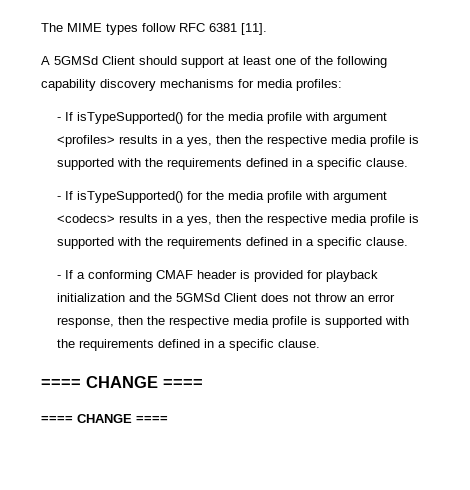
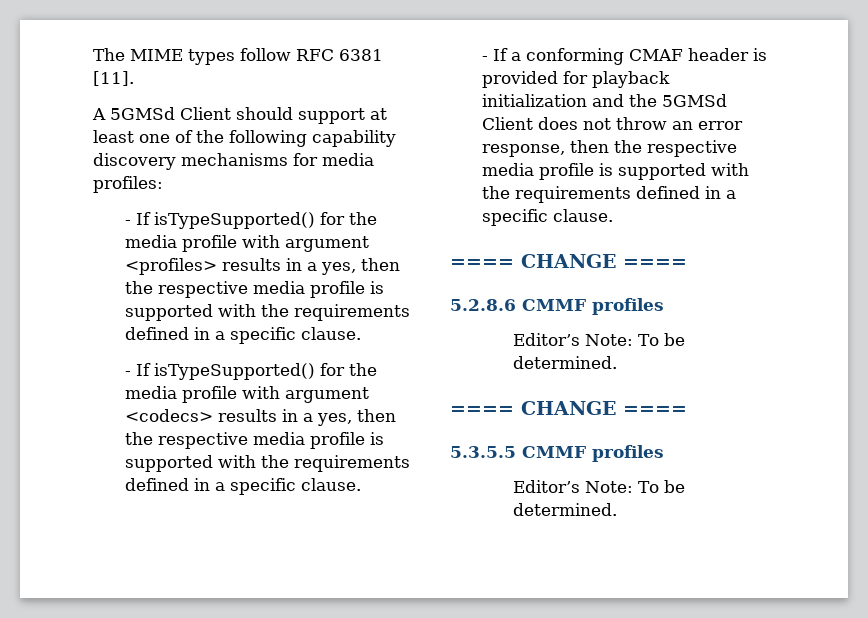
  - If a conforming CMAF header is provided for playback initialization and the 5GMSd Client does not throw an error response, then the respective media profile is supported with the requirements defined in a specific clause.
  ==== CHANGE ====
+ 5.2.8.6 CMMF profiles
+ Editor’s Note: To be determined.
  ==== CHANGE ====
+ 5.3.5.5 CMMF profiles
+ Editor’s Note: To be determined.

